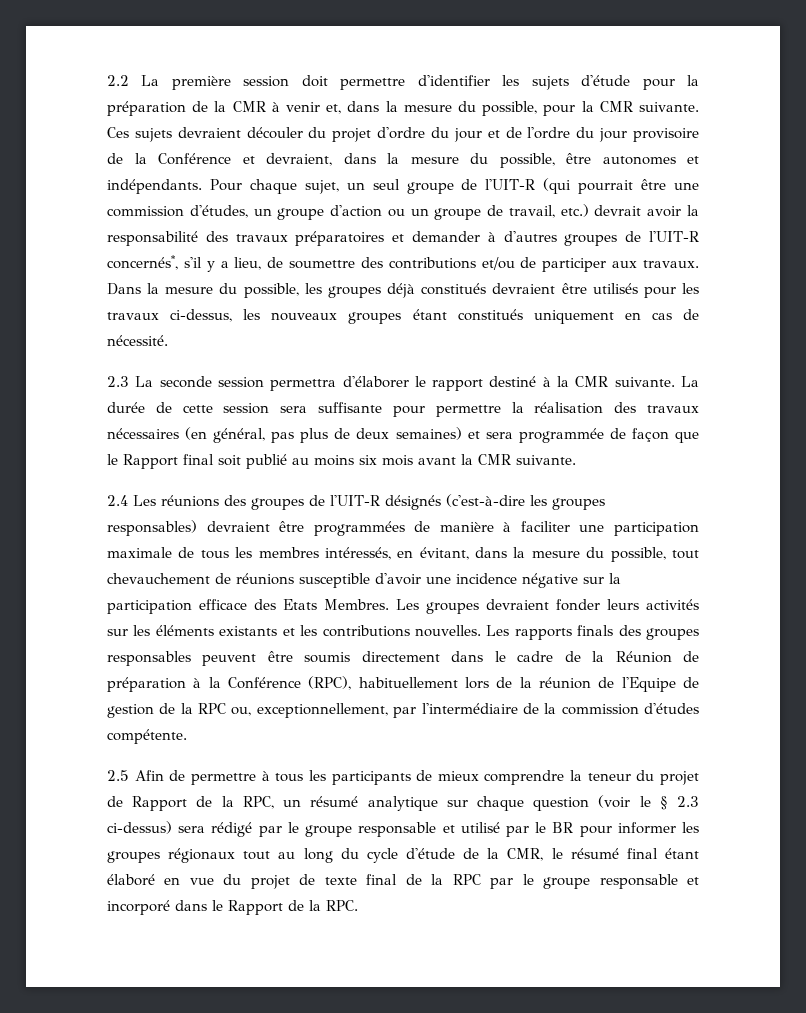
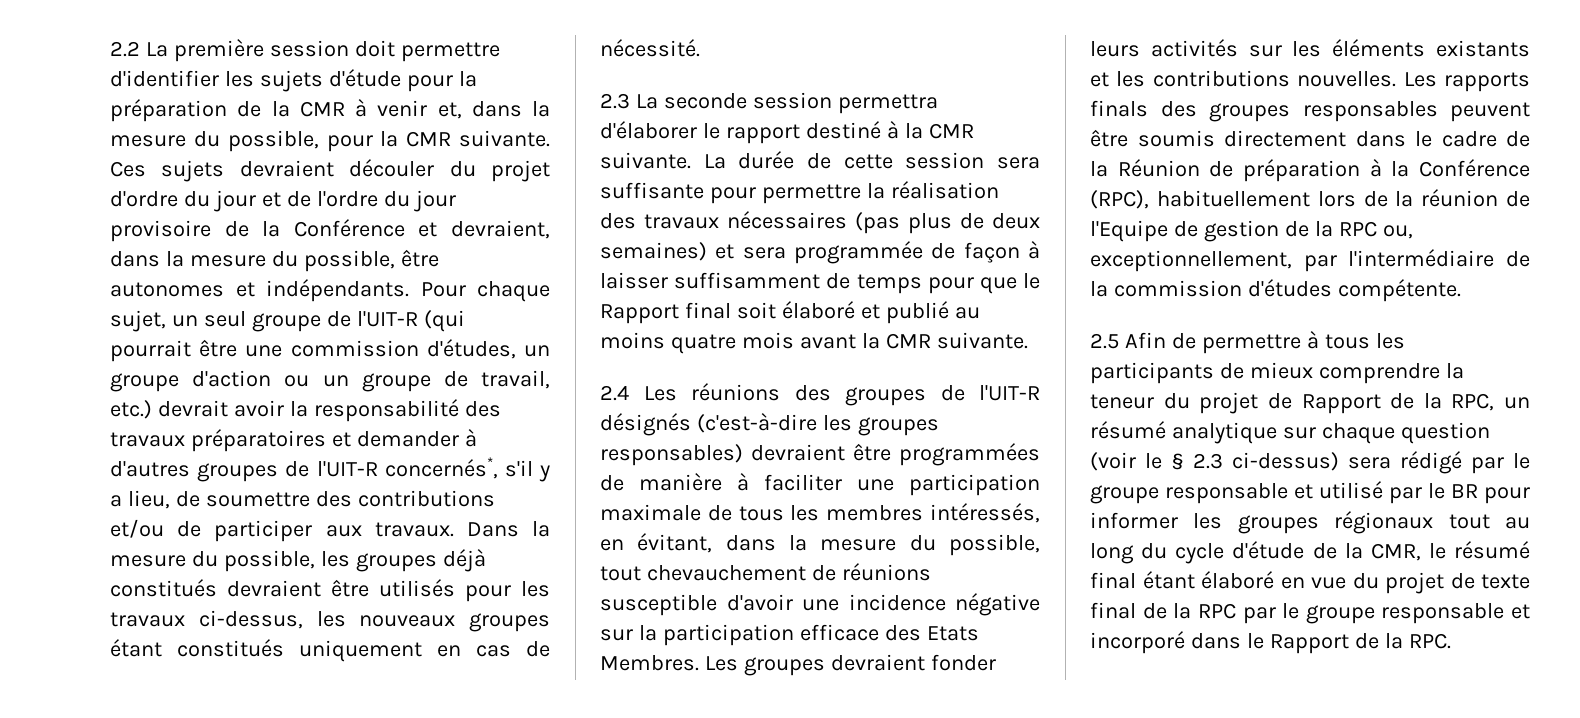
- La durée de cette session sera suffisante pour permettre la réalisation des travaux nécessaires (en général, pas plus de deux semaines) et sera programmée de façon que le Rapport final soit publié au moins six mois avant la CMR suivante.
+ La durée de cette session sera suffisante pour permettre la réalisation des travaux nécessaires (pas plus de deux semaines) et sera programmée de façon à laisser suffisamment de temps pour que le Rapport final soit élaboré et publié au moins quatre mois avant la CMR suivante.

